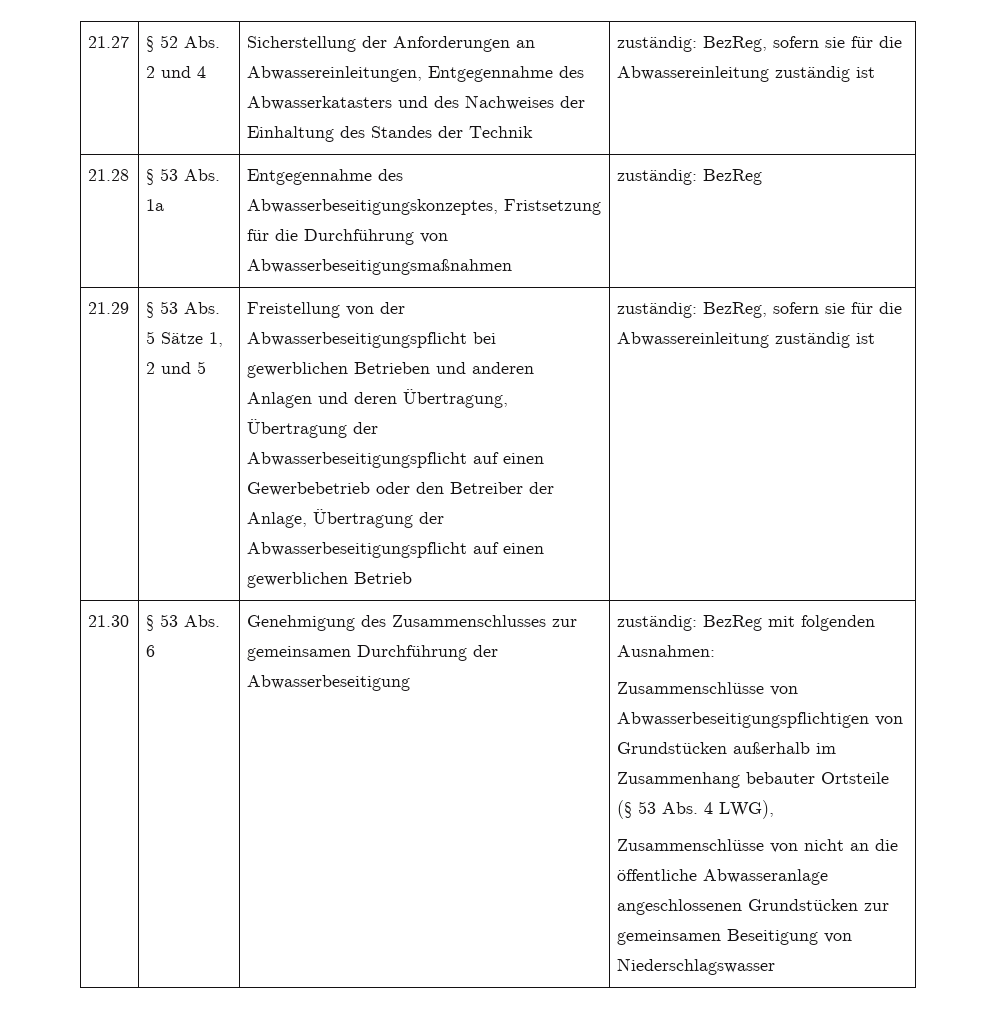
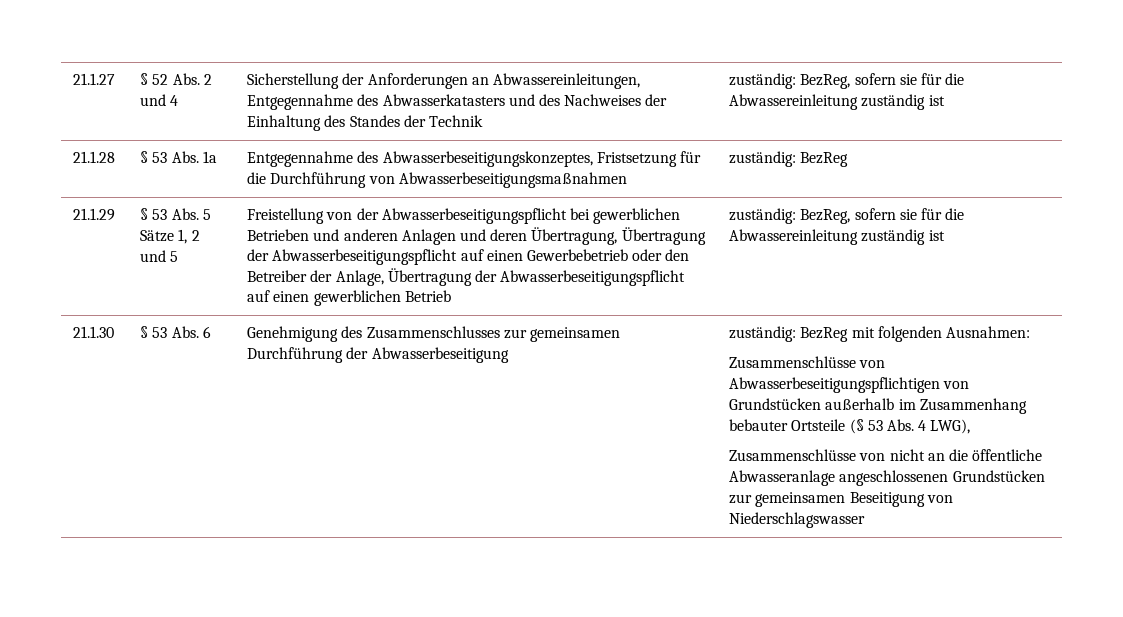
- 21.27 | § 52 Abs. 2 und 4 | Sicherstellung der Anforderungen an Abwassereinleitungen, Entgegennahme des Abwasserkatasters und des Nachweises der Einhaltung des Standes der Technik | zuständig: BezReg, sofern sie für die Abwassereinleitung zuständig ist
+ 21.1.27 | § 52 Abs. 2 und 4 | Sicherstellung der Anforderungen an Abwassereinleitungen, Entgegennahme des Abwasserkatasters und des Nachweises der Einhaltung des Standes der Technik | zuständig: BezReg, sofern sie für die Abwassereinleitung zuständig ist
- 21.28 | § 53 Abs. 1a | Entgegennahme des Abwasserbeseitigungskonzeptes, Fristsetzung für die Durchführung von Abwasserbeseitigungsmaßnahmen | zuständig: BezReg
+ 21.1.28 | § 53 Abs. 1a | Entgegennahme des Abwasserbeseitigungskonzeptes, Fristsetzung für die Durchführung von Abwasserbeseitigungsmaßnahmen | zuständig: BezReg
- 21.29
+ 21.1.29
- 21.30
+ 21.1.30

